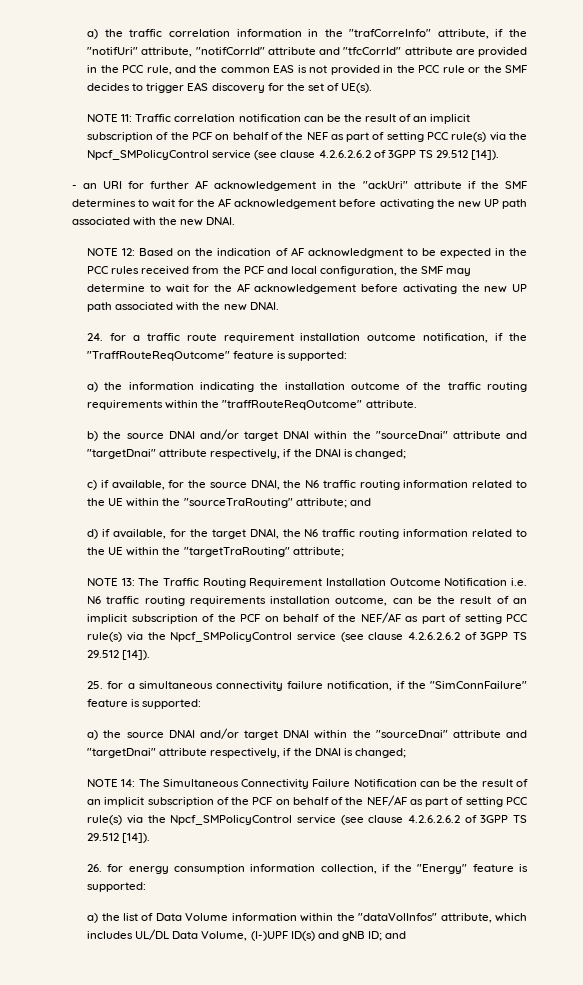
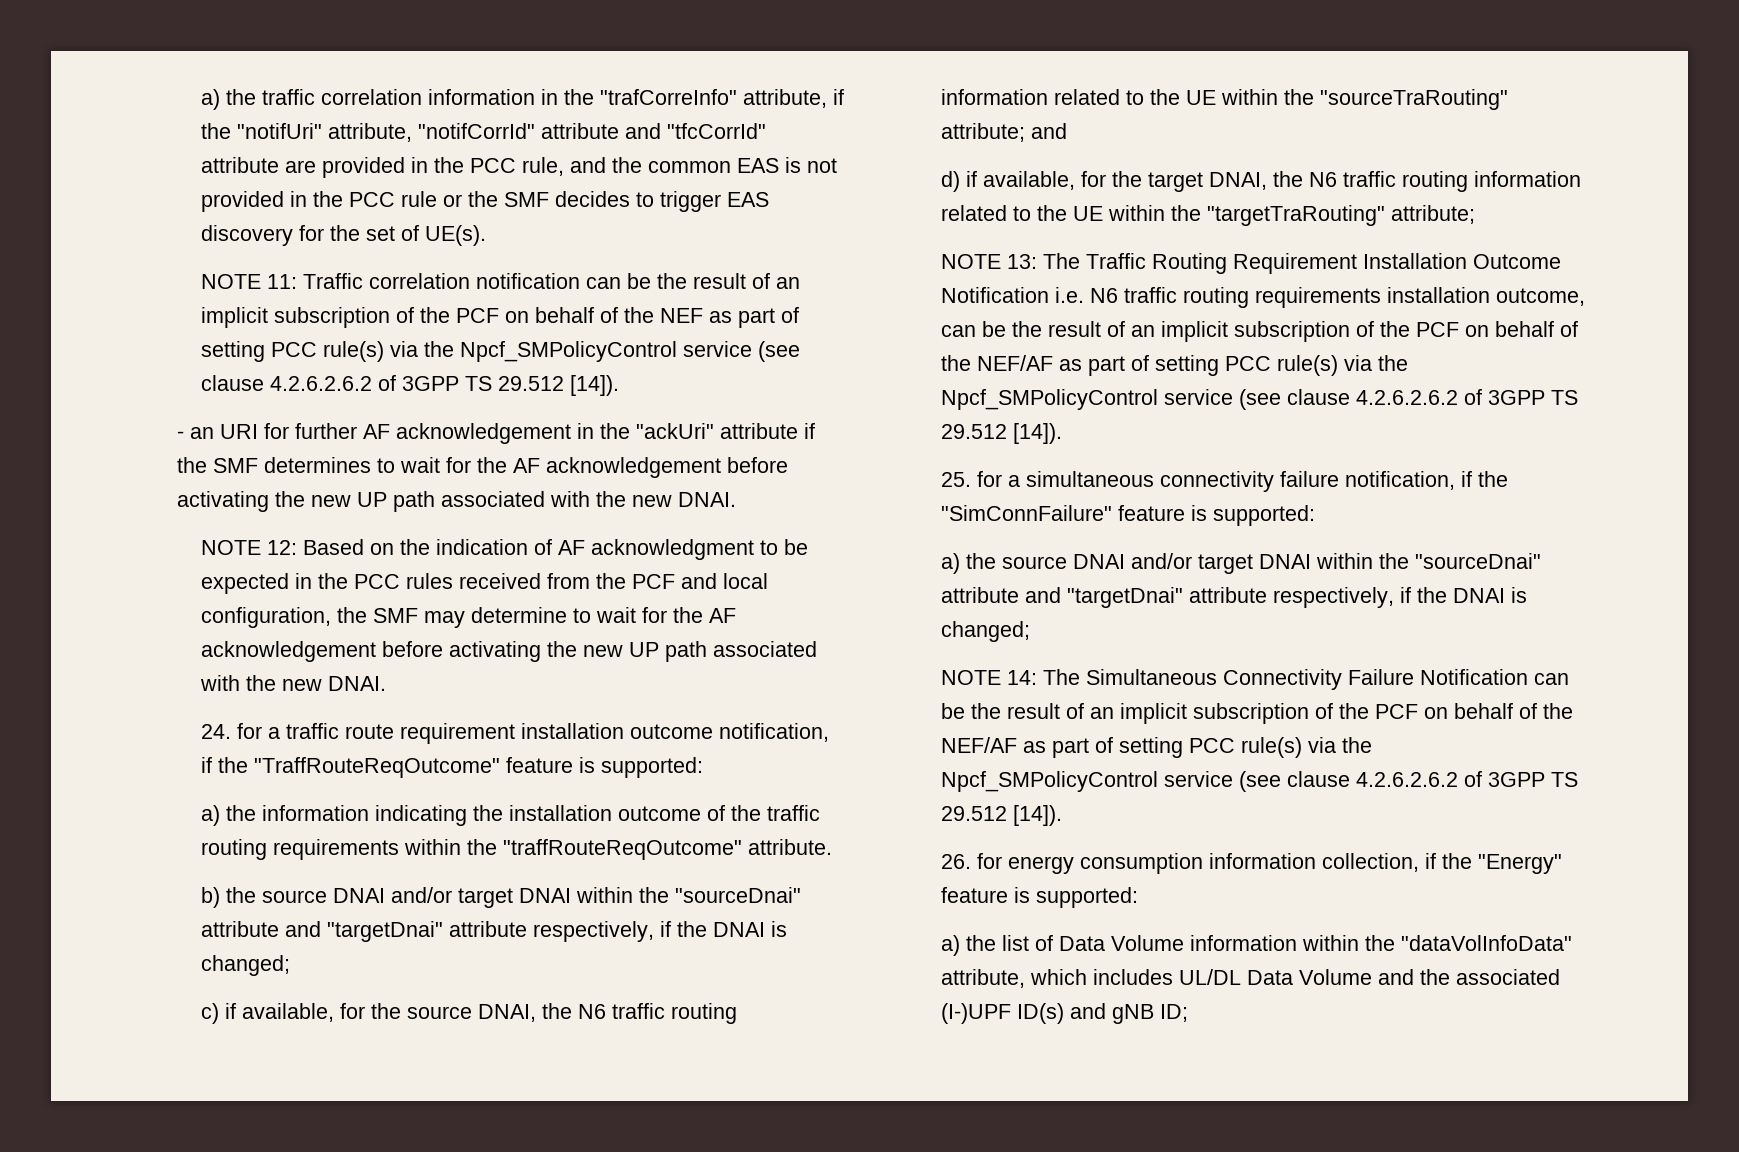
- a) the list of Data Volume information within the "dataVolInfos" attribute, which includes UL/DL Data Volume, (I-)UPF ID(s) and gNB ID; and
+ a) the list of Data Volume information within the "dataVolInfoData" attribute, which includes UL/DL Data Volume and the associated (I-)UPF ID(s) and gNB ID;

